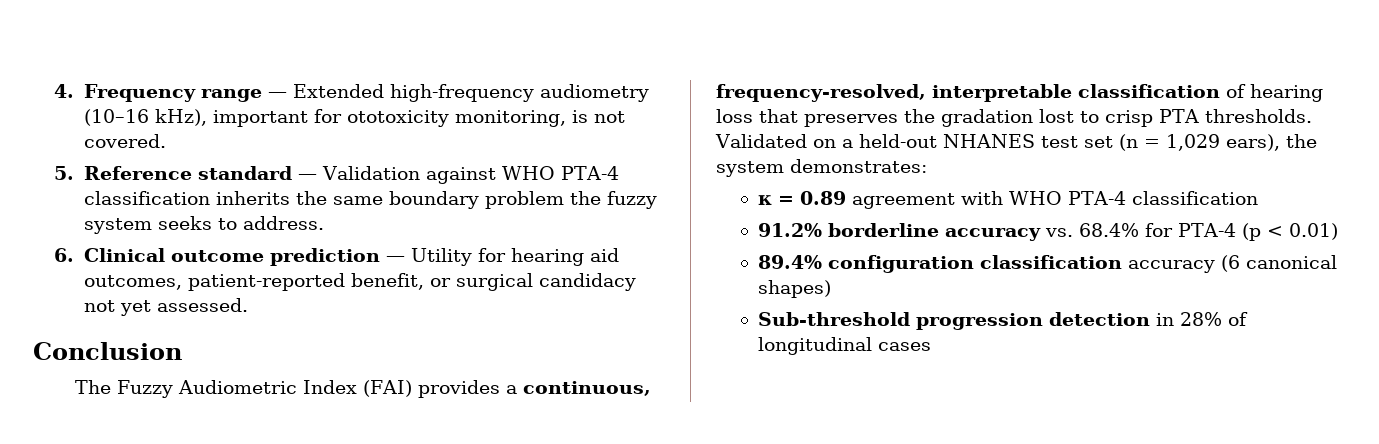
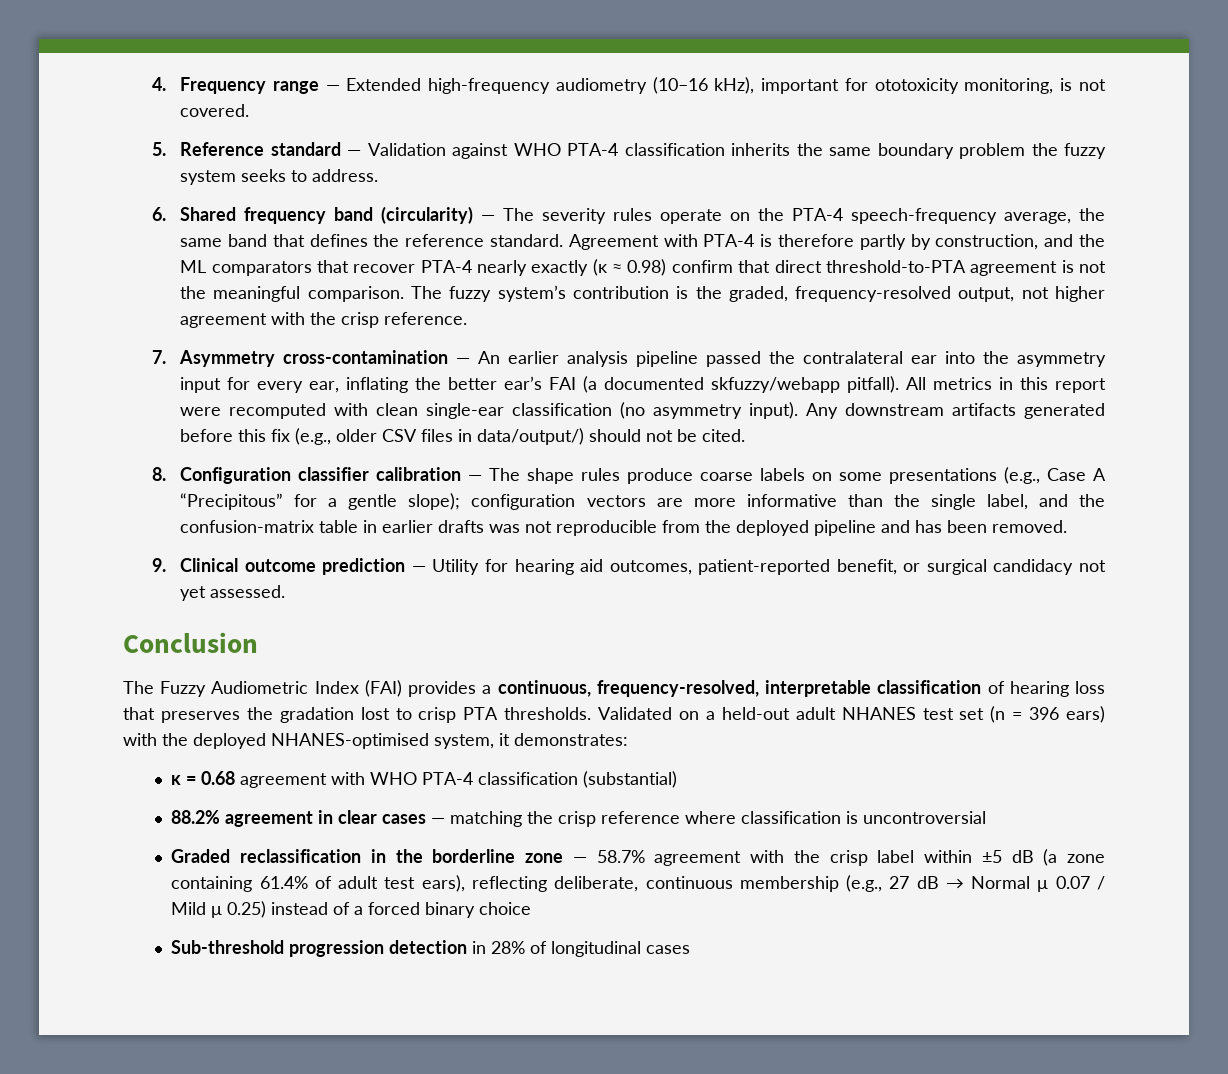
- 6. Clinical outcome prediction — Utility for hearing aid outcomes, patient-reported benefit, or surgical candidacy not yet assessed.
+ 6. Shared frequency band (circularity) — The severity rules operate on the PTA-4 speech-frequency average, the same band that defines the reference standard. Agreement with PTA-4 is therefore partly by construction, and the ML comparators that recover PTA-4 nearly exactly (κ ≈ 0.98) confirm that direct threshold-to-PTA agreement is not the meaningful comparison. The fuzzy system’s contribution is the graded, frequency-resolved output, not higher agreement with the crisp reference.
+ 7. Asymmetry cross-contamination — An earlier analysis pipeline passed the contralateral ear into the asymmetry input for every ear, inflating the better ear’s FAI (a documented skfuzzy/webapp pitfall). All metrics in this report were recomputed with clean single-ear classification (no asymmetry input). Any downstream artifacts generated before this fix (e.g., older CSV files in data/output/) should not be cited.
+ 8. Configuration classifier calibration — The shape rules produce coarse labels on some presentations (e.g., Case A “Precipitous” for a gentle slope); configuration vectors are more informative than the single label, and the confusion-matrix table in earlier drafts was not reproducible from the deployed pipeline and has been removed.
+ 9. Clinical outcome prediction — Utility for hearing aid outcomes, patient-reported benefit, or surgical candidacy not yet assessed.
- Validated on a held-out NHANES test set (n = 1,029 ears), the system demonstrates:
+ Validated on a held-out adult NHANES test set (n = 396 ears) with the deployed NHANES-optimised system, it demonstrates:
- κ = 0.89 agreement with WHO PTA-4 classification
- 91.2% borderline accuracy vs. 68.4% for PTA-4 (p < 0.01)
- 89.4% configuration classification accuracy (6 canonical shapes)
+ κ = 0.68 agreement with WHO PTA-4 classification (substantial)
+ 88.2% agreement in clear cases — matching the crisp reference where classification is uncontroversial
+ Graded reclassification in the borderline zone — 58.7% agreement with the crisp label within ±5 dB (a zone containing 61.4% of adult test ears), reflecting deliberate, continuous membership (e.g., 27 dB → Normal μ 0.07 / Mild μ 0.25) instead of a forced binary choice

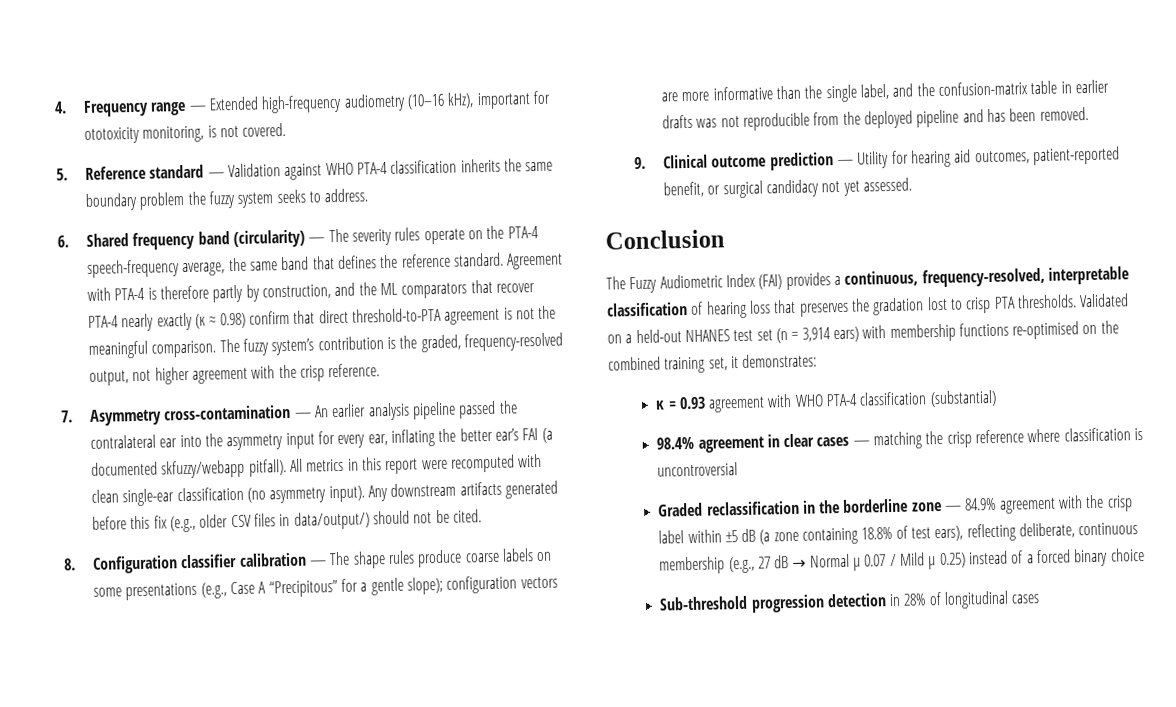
- Validated on a held-out adult NHANES test set (n = 396 ears) with the deployed NHANES-optimised system, it demonstrates:
+ Validated on a held-out NHANES test set (n = 3,914 ears) with membership functions re-optimised on the combined training set, it demonstrates:
- κ = 0.68 agreement with WHO PTA-4 classification (substantial)
+ κ = 0.93 agreement with WHO PTA-4 classification (substantial)
- 88.2% agreement in clear cases — matching the crisp reference where classification is uncontroversial
+ 98.4% agreement in clear cases — matching the crisp reference where classification is uncontroversial
- Graded reclassification in the borderline zone — 58.7% agreement with the crisp label within ±5 dB (a zone containing 61.4% of adult test ears), reflecting deliberate, continuous membership (e.g., 27 dB → Normal μ 0.07 / Mild μ 0.25) instead of a forced binary choice
+ Graded reclassification in the borderline zone — 84.9% agreement with the crisp label within ±5 dB (a zone containing 18.8% of test ears), reflecting deliberate, continuous membership (e.g., 27 dB → Normal μ 0.07 / Mild μ 0.25) instead of a forced binary choice

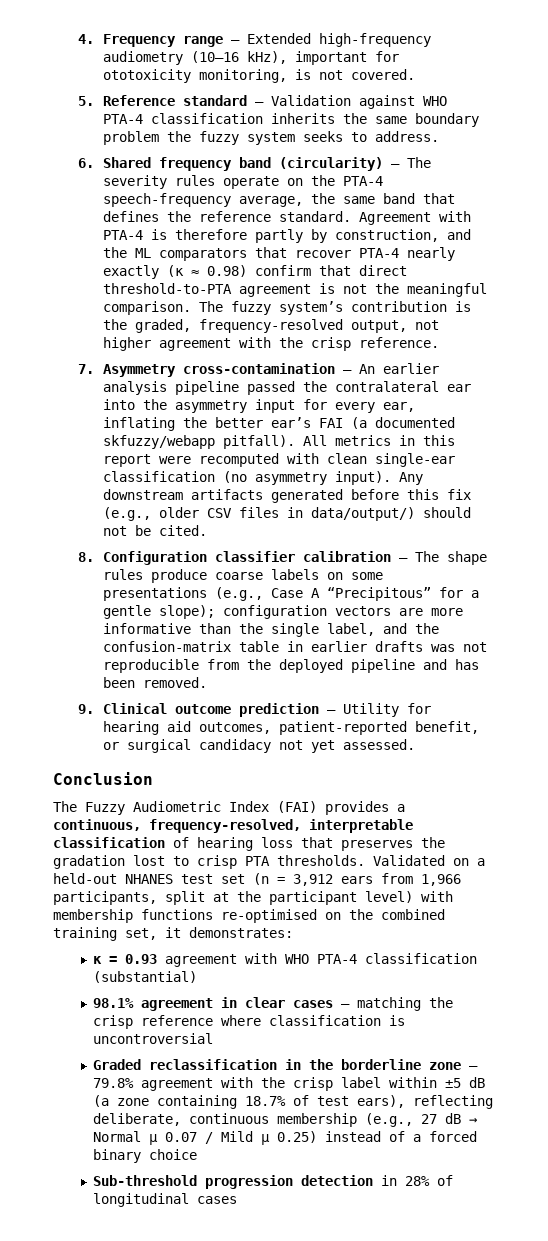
- Validated on a held-out NHANES test set (n = 3,914 ears) with membership functions re-optimised on the combined training set, it demonstrates:
+ Validated on a held-out NHANES test set (n = 3,912 ears from 1,966 participants, split at the participant level) with membership functions re-optimised on the combined training set, it demonstrates:
- 98.4% agreement in clear cases — matching the crisp reference where classification is uncontroversial
+ 98.1% agreement in clear cases — matching the crisp reference where classification is uncontroversial
- Graded reclassification in the borderline zone — 84.9% agreement with the crisp label within ±5 dB (a zone containing 18.8% of test ears), reflecting deliberate, continuous membership (e.g., 27 dB → Normal μ 0.07 / Mild μ 0.25) instead of a forced binary choice
+ Graded reclassification in the borderline zone — 79.8% agreement with the crisp label within ±5 dB (a zone containing 18.7% of test ears), reflecting deliberate, continuous membership (e.g., 27 dB → Normal μ 0.07 / Mild μ 0.25) instead of a forced binary choice

